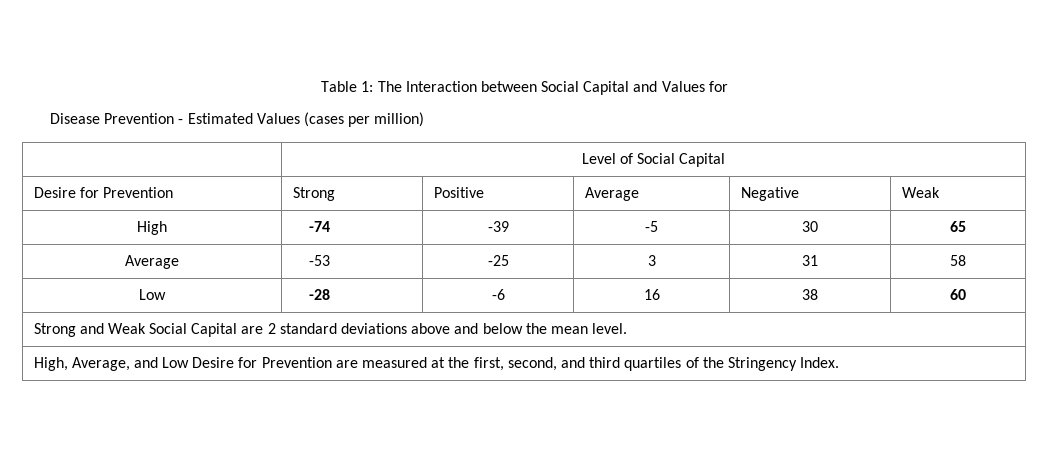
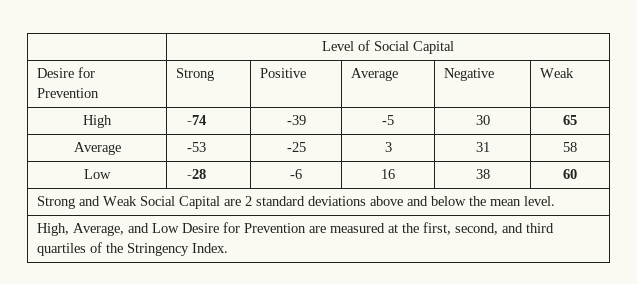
- Table 1: The Interaction between Social Capital and Values for
- Disease Prevention - Estimated Values (cases per million)

